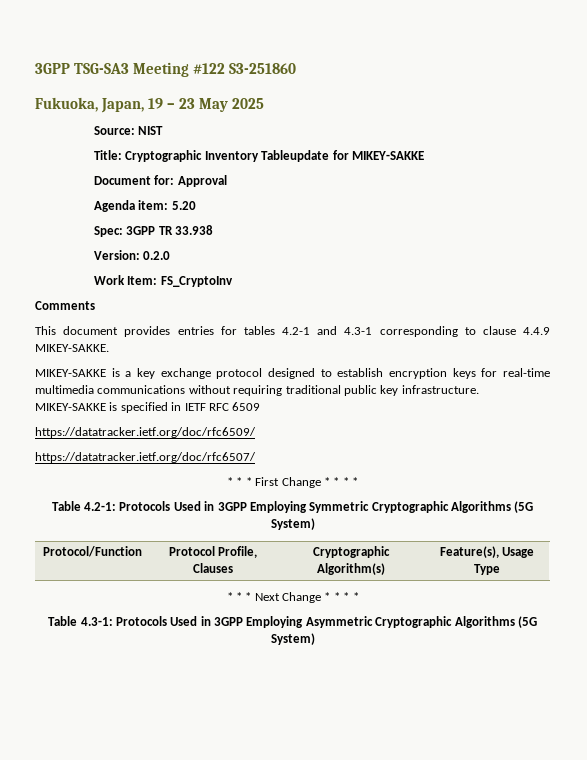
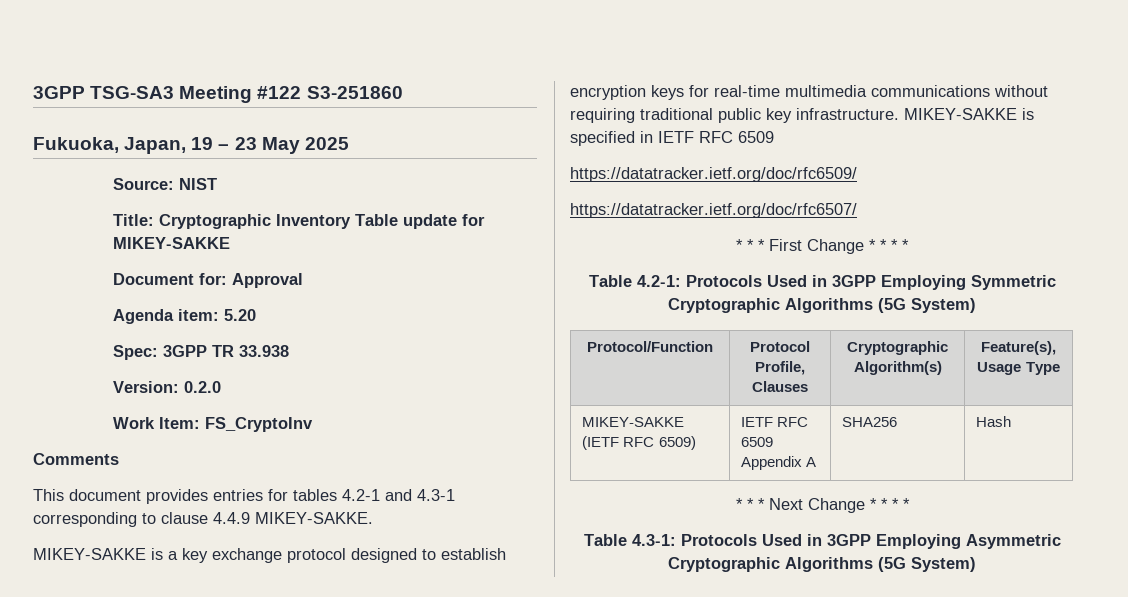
- Title: Cryptographic Inventory Tableupdate for MIKEY-SAKKE
+ Title: Cryptographic Inventory Table update for MIKEY-SAKKE
+ MIKEY-SAKKE (IETF RFC 6509) | IETF RFC 6509 Appendix A | SHA256 | Hash

